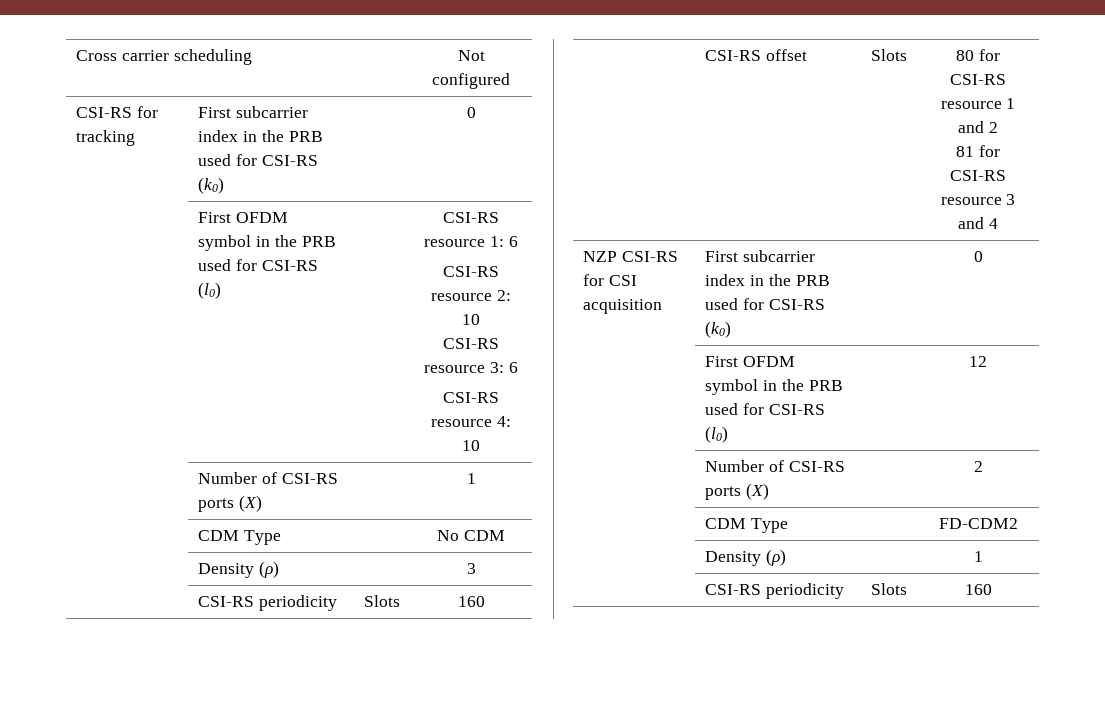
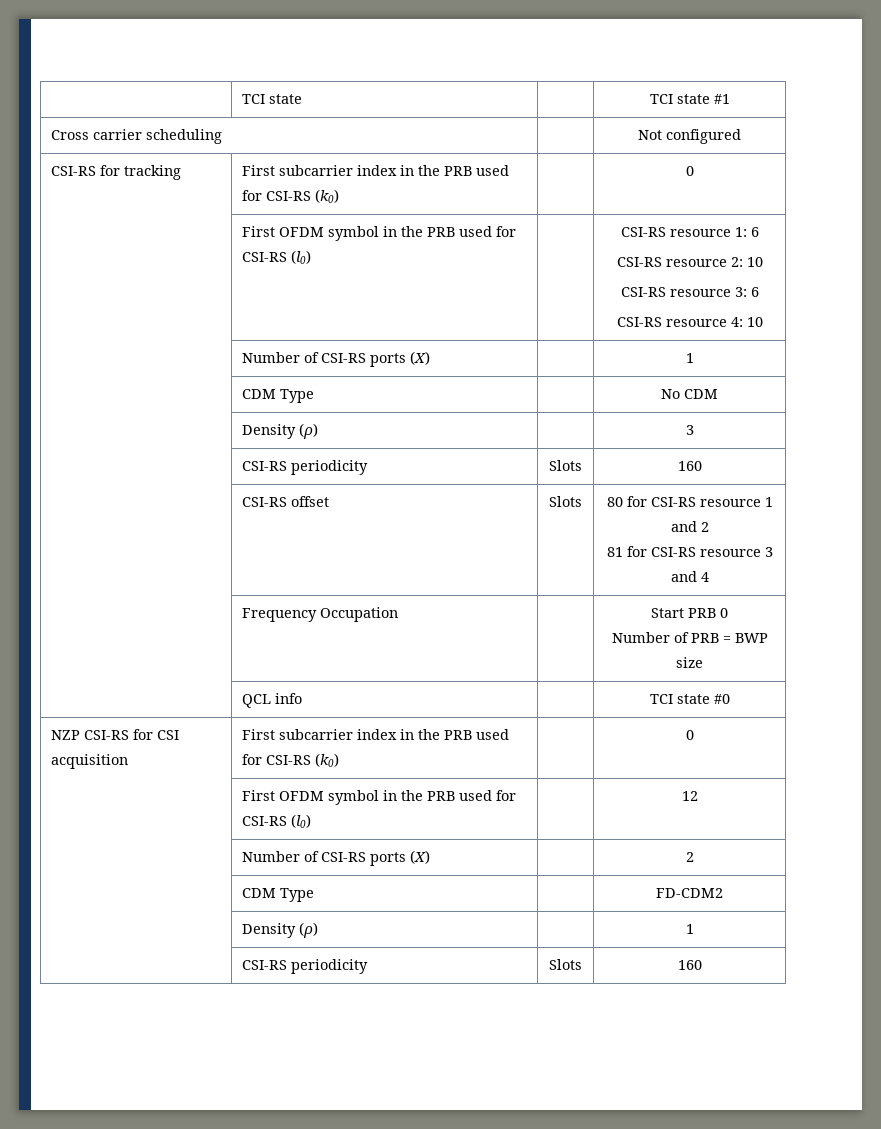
+ | TCI state | | TCI state #1
+ | Frequency Occupation | | Start PRB 0
+ Number of PRB = BWP size
+ | QCL info | | TCI state #0

